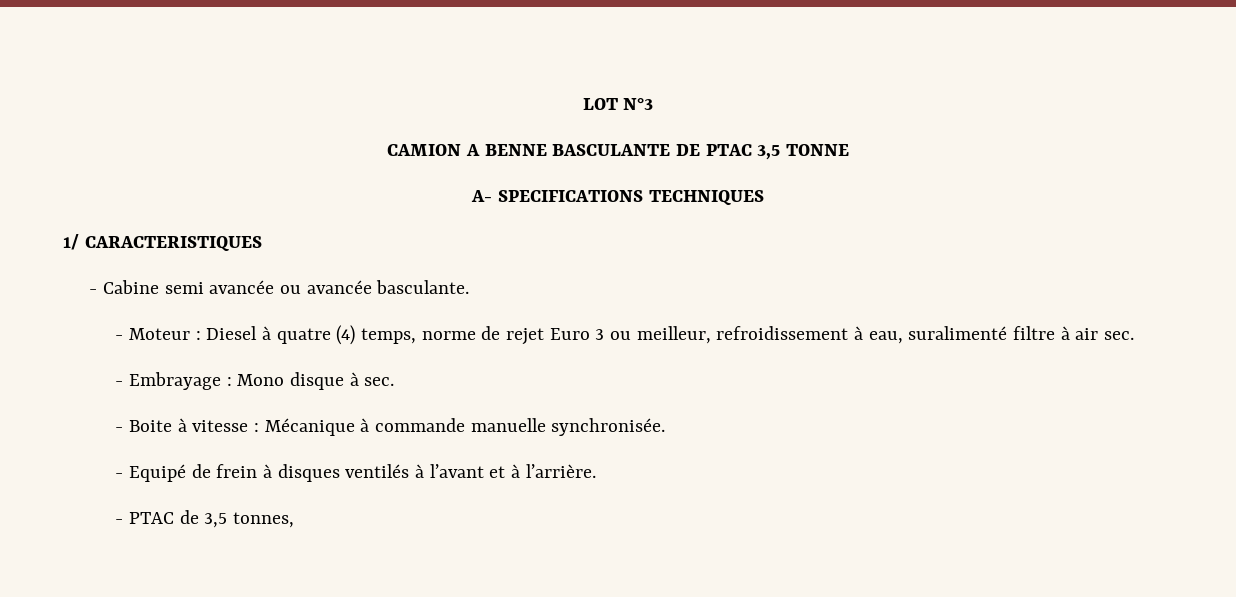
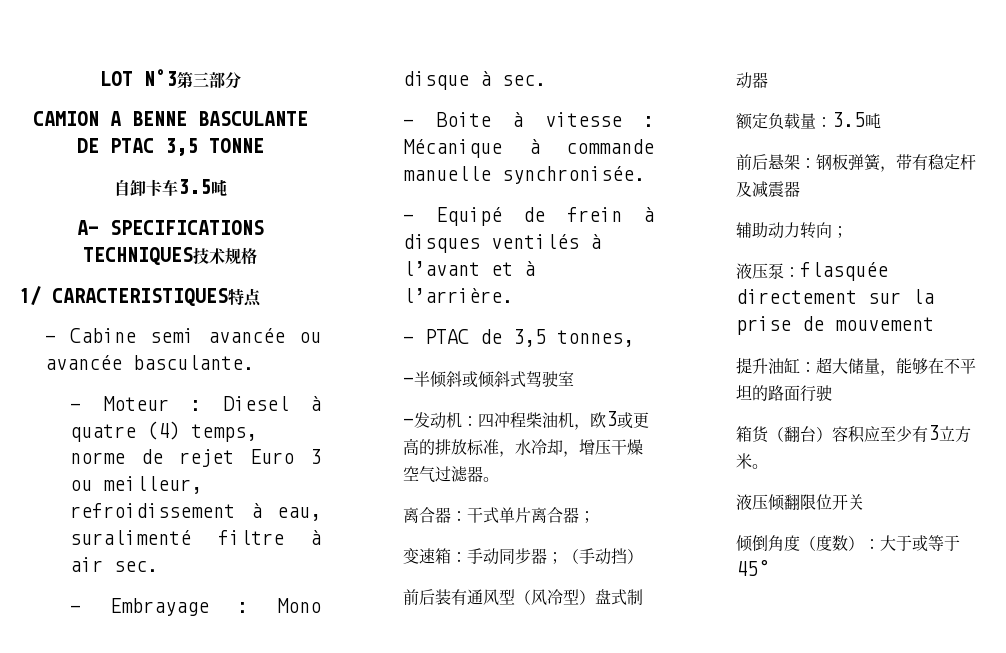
- LOT N°3
+ LOT N°3第三部分
+ 自卸卡车3.5吨
- A- SPECIFICATIONS TECHNIQUES
+ A- SPECIFICATIONS TECHNIQUES技术规格
- 1/ CARACTERISTIQUES
+ 1/ CARACTERISTIQUES特点
+ -半倾斜或倾斜式驾驶室
+ -发动机：四冲程柴油机，欧3或更高的排放标准，水冷却，增压干燥空气过滤器。
+ 离合器：干式单片离合器；
+ 变速箱：手动同步器；（手动挡）
+ 前后装有通风型（风冷型）盘式制动器
+ 额定负载量：3.5吨
+ 前后悬架：钢板弹簧，带有稳定杆及减震器
+ 辅助动力转向；
+ 液压泵：flasquée directement sur la prise de mouvement
+ 提升油缸：超大储量，能够在不平坦的路面行驶
+ 箱货（翻台）容积应至少有3立方米。
+ 液压倾翻限位开关
+ 倾倒角度（度数）：大于或等于45°

